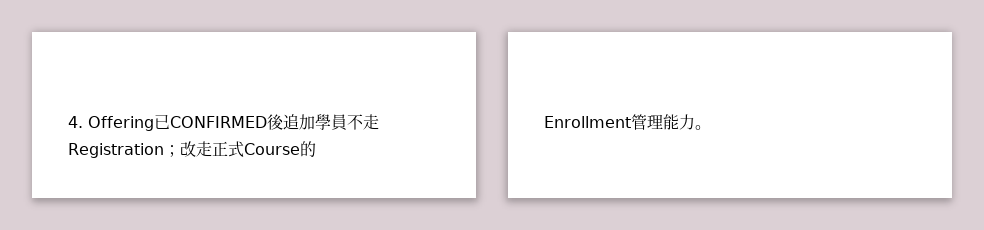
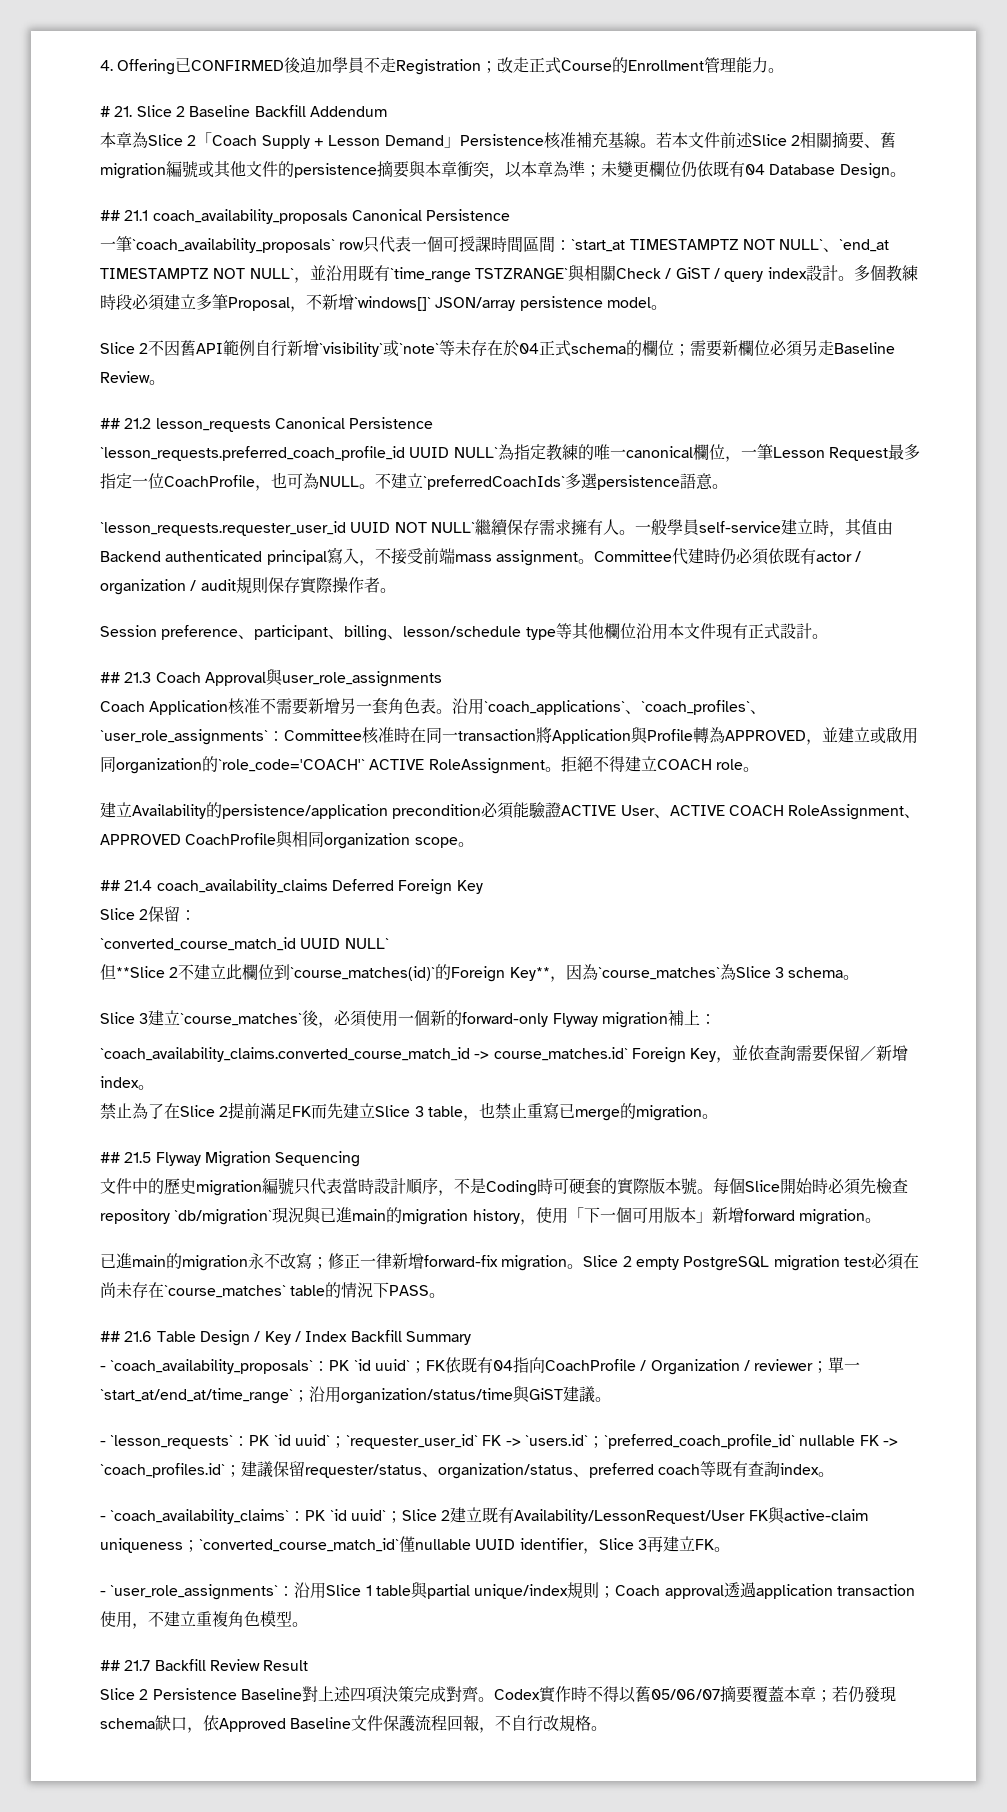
+ # 21. Slice 2 Baseline Backfill Addendum
+ 本章為Slice 2「Coach Supply + Lesson Demand」Persistence核准補充基線。若本文件前述Slice 2相關摘要、舊migration編號或其他文件的persistence摘要與本章衝突，以本章為準；未變更欄位仍依既有04 Database Design。
+ ## 21.1 coach_availability_proposals Canonical Persistence
+ 一筆`coach_availability_proposals` row只代表一個可授課時間區間：`start_at TIMESTAMPTZ NOT NULL`、`end_at TIMESTAMPTZ NOT NULL`，並沿用既有`time_range TSTZRANGE`與相關Check / GiST / query index設計。多個教練時段必須建立多筆Proposal，不新增`windows[]` JSON/array persistence model。
+ Slice 2不因舊API範例自行新增`visibility`或`note`等未存在於04正式schema的欄位；需要新欄位必須另走Baseline Review。
+ ## 21.2 lesson_requests Canonical Persistence
+ `lesson_requests.preferred_coach_profile_id UUID NULL`為指定教練的唯一canonical欄位，一筆Lesson Request最多指定一位CoachProfile，也可為NULL。不建立`preferredCoachIds`多選persistence語意。
+ `lesson_requests.requester_user_id UUID NOT NULL`繼續保存需求擁有人。一般學員self-service建立時，其值由Backend authenticated principal寫入，不接受前端mass assignment。Committee代建時仍必須依既有actor / organization / audit規則保存實際操作者。
+ Session preference、participant、billing、lesson/schedule type等其他欄位沿用本文件現有正式設計。
+ ## 21.3 Coach Approval與user_role_assignments
+ Coach Application核准不需要新增另一套角色表。沿用`coach_applications`、`coach_profiles`、`user_role_assignments`：Committee核准時在同一transaction將Application與Profile轉為APPROVED，並建立或啟用同organization的`role_code='COACH'` ACTIVE RoleAssignment。拒絕不得建立COACH role。
+ 建立Availability的persistence/application precondition必須能驗證ACTIVE User、ACTIVE COACH RoleAssignment、APPROVED CoachProfile與相同organization scope。
+ ## 21.4 coach_availability_claims Deferred Foreign Key
+ Slice 2保留：
+ `converted_course_match_id UUID NULL`
+ 但**Slice 2不建立此欄位到`course_matches(id)`的Foreign Key**，因為`course_matches`為Slice 3 schema。
+ Slice 3建立`course_matches`後，必須使用一個新的forward-only Flyway migration補上：
+ `coach_availability_claims.converted_course_match_id -> course_matches.id` Foreign Key，並依查詢需要保留／新增index。
+ 禁止為了在Slice 2提前滿足FK而先建立Slice 3 table，也禁止重寫已merge的migration。
+ ## 21.5 Flyway Migration Sequencing
+ 文件中的歷史migration編號只代表當時設計順序，不是Coding時可硬套的實際版本號。每個Slice開始時必須先檢查repository `db/migration`現況與已進main的migration history，使用「下一個可用版本」新增forward migration。
+ 已進main的migration永不改寫；修正一律新增forward-fix migration。Slice 2 empty PostgreSQL migration test必須在尚未存在`course_matches` table的情況下PASS。
+ ## 21.6 Table Design / Key / Index Backfill Summary
+ - `coach_availability_proposals`：PK `id uuid`；FK依既有04指向CoachProfile / Organization / reviewer；單一`start_at/end_at/time_range`；沿用organization/status/time與GiST建議。
+ - `lesson_requests`：PK `id uuid`；`requester_user_id` FK -> `users.id`；`preferred_coach_profile_id` nullable FK -> `coach_profiles.id`；建議保留requester/status、organization/status、preferred coach等既有查詢index。
+ - `coach_availability_claims`：PK `id uuid`；Slice 2建立既有Availability/LessonRequest/User FK與active-claim uniqueness；`converted_course_match_id`僅nullable UUID identifier，Slice 3再建立FK。
+ - `user_role_assignments`：沿用Slice 1 table與partial unique/index規則；Coach approval透過application transaction使用，不建立重複角色模型。
+ ## 21.7 Backfill Review Result
+ Slice 2 Persistence Baseline對上述四項決策完成對齊。Codex實作時不得以舊05/06/07摘要覆蓋本章；若仍發現schema缺口，依Approved Baseline文件保護流程回報，不自行改規格。

